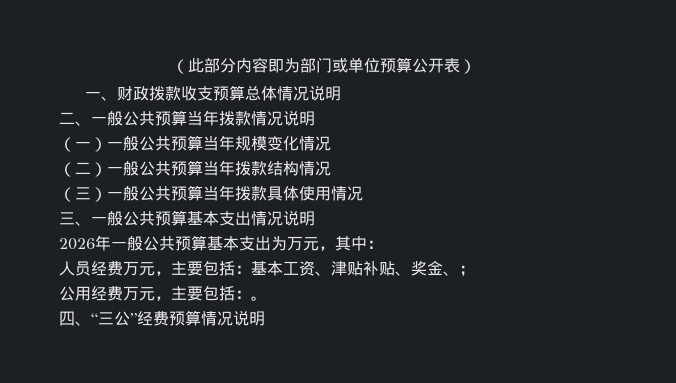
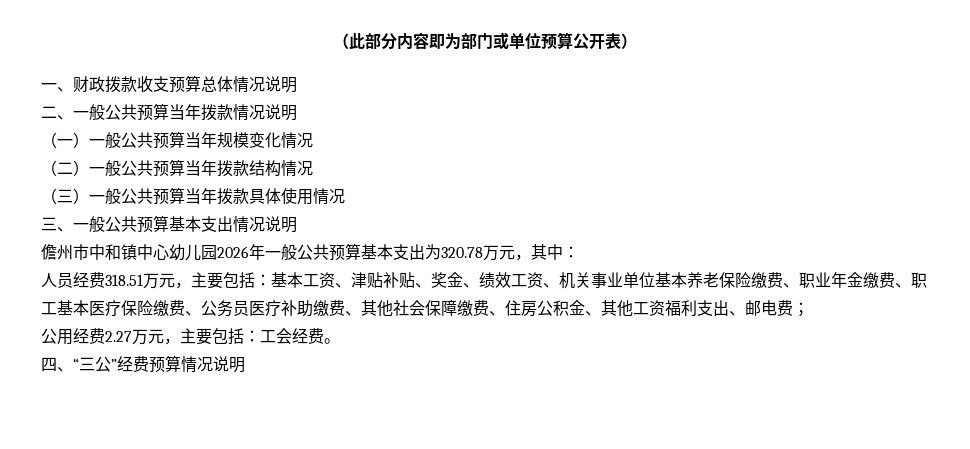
- 2026年一般公共预算基本支出为万元，其中：
+ 儋州市中和镇中心幼儿园2026年一般公共预算基本支出为320.78万元，其中：
- 人员经费万元，主要包括：基本工资、津贴补贴、奖金、；
+ 人员经费318.51万元，主要包括：基本工资、津贴补贴、奖金、绩效工资、机关事业单位基本养老保险缴费、职业年金缴费、职工基本医疗保险缴费、公务员医疗补助缴费、其他社会保障缴费、住房公积金、其他工资福利支出、邮电费；
- 公用经费万元，主要包括：。
+ 公用经费2.27万元，主要包括：工会经费。

